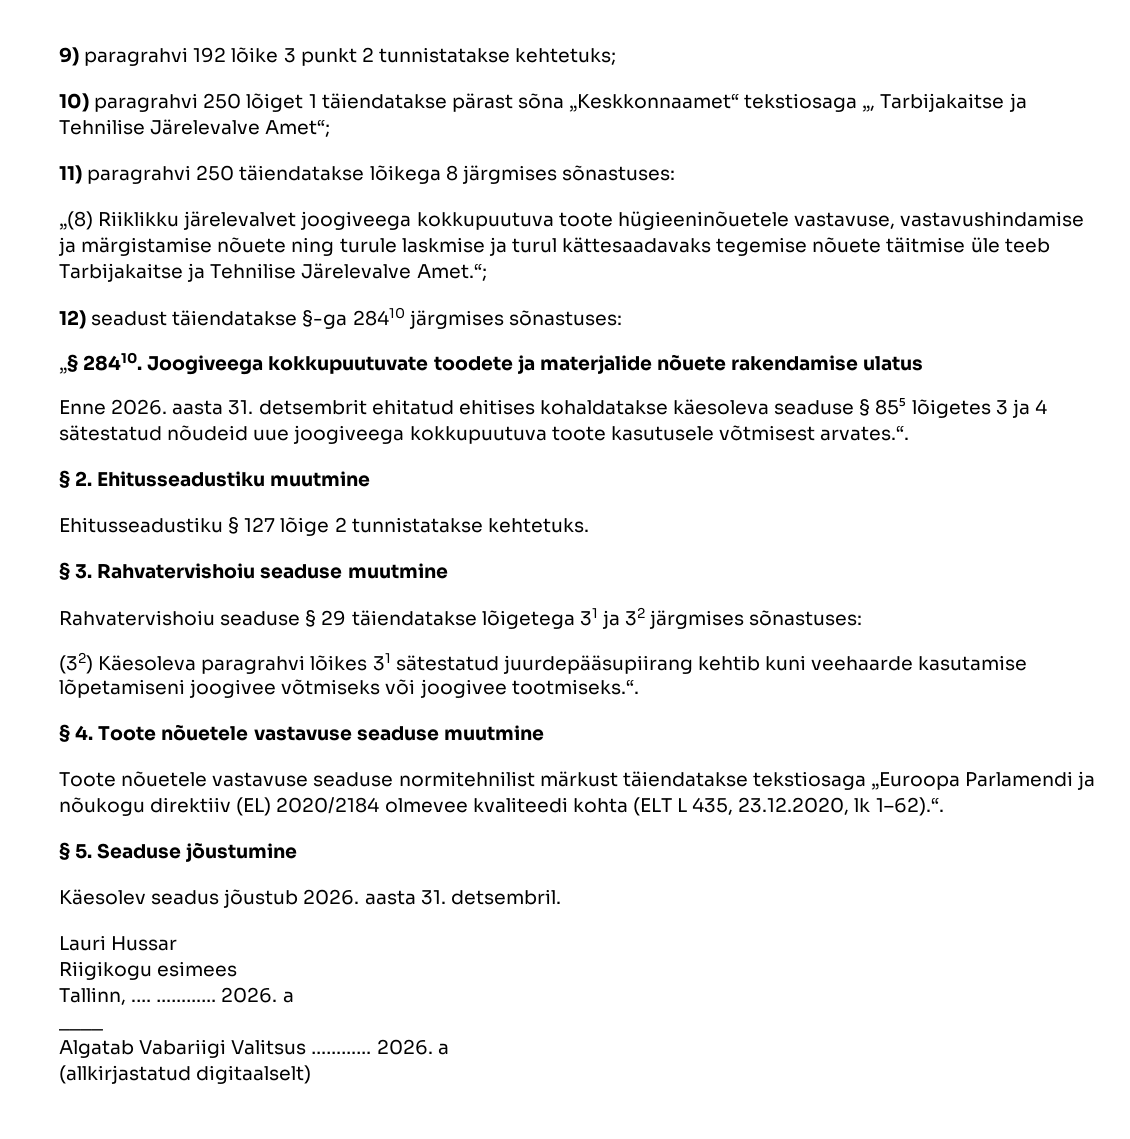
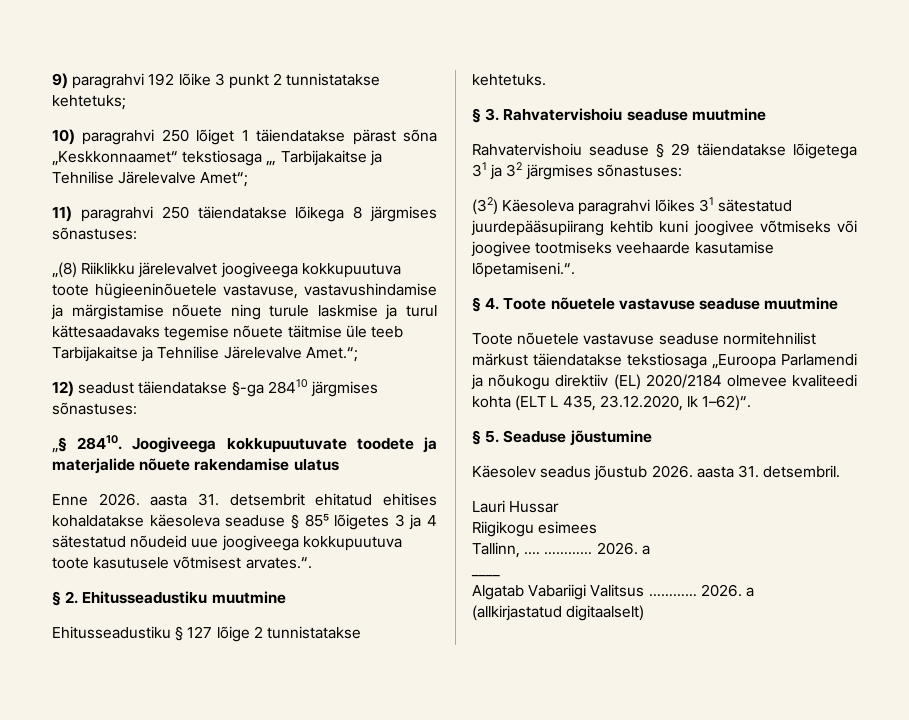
- (32) Käesoleva paragrahvi lõikes 31 sätestatud juurdepääsupiirang kehtib kuni veehaarde kasutamise lõpetamiseni joogivee võtmiseks või joogivee tootmiseks.“.
+ (32) Käesoleva paragrahvi lõikes 31 sätestatud juurdepääsupiirang kehtib kuni joogivee võtmiseks või joogivee tootmiseks veehaarde kasutamise lõpetamiseni.“.
- Toote nõuetele vastavuse seaduse normitehnilist märkust täiendatakse tekstiosaga „Euroopa Parlamendi ja nõukogu direktiiv (EL) 2020/2184 olmevee kvaliteedi kohta (ELT L 435, 23.12.2020, lk 1–62).“.
+ Toote nõuetele vastavuse seaduse normitehnilist märkust täiendatakse tekstiosaga „Euroopa Parlamendi ja nõukogu direktiiv (EL) 2020/2184 olmevee kvaliteedi kohta (ELT L 435, 23.12.2020, lk 1–62)“.

